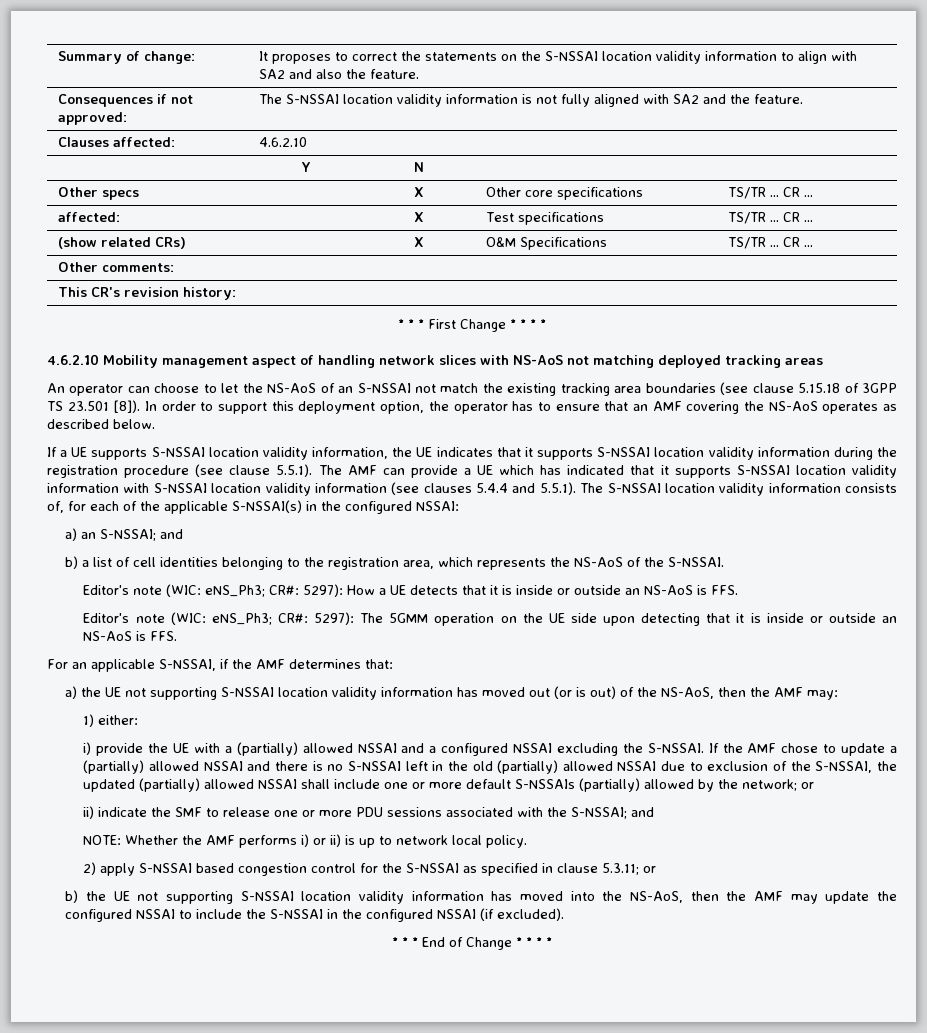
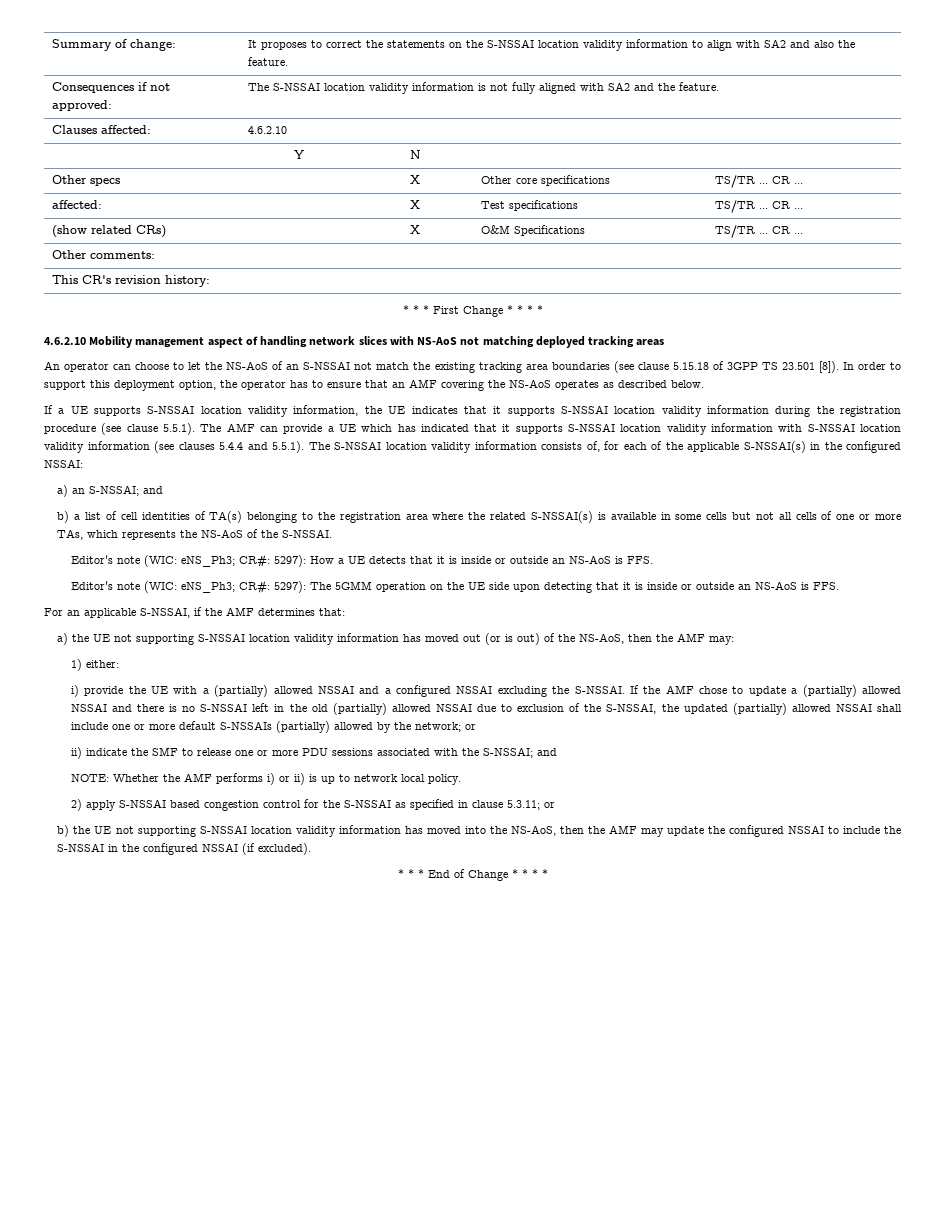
- b) a list of cell identities belonging to the registration area, which represents the NS-AoS of the S-NSSAI.
+ b) a list of cell identities of TA(s) belonging to the registration area where the related S-NSSAI(s) is available in some cells but not all cells of one or more TAs, which represents the NS-AoS of the S-NSSAI.

